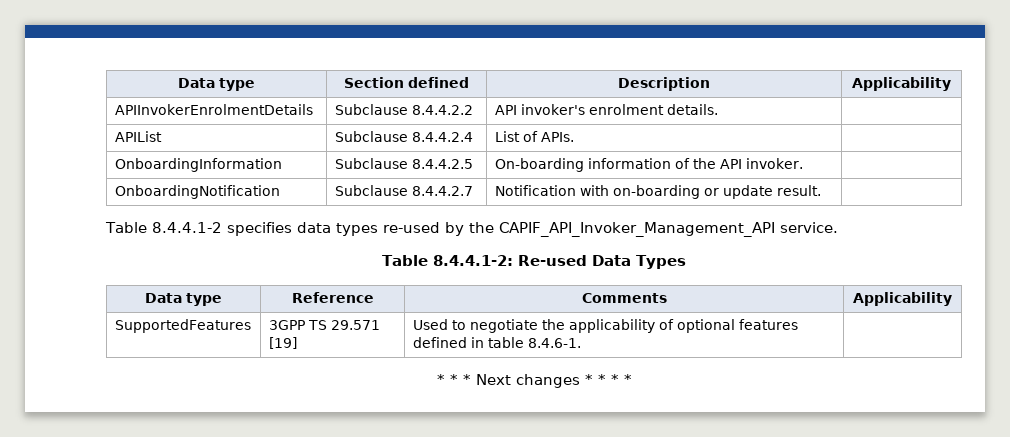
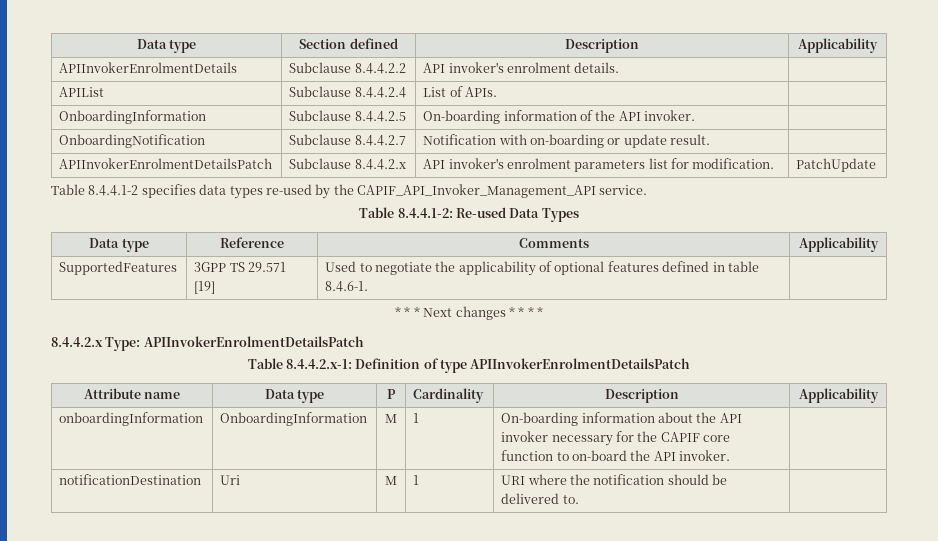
+ APIInvokerEnrolmentDetailsPatch | Subclause 8.4.4.2.x | API invoker's enrolment parameters list for modification. | PatchUpdate
+ 8.4.4.2.x Type: APIInvokerEnrolmentDetailsPatch
+ Table 8.4.4.2.x-1: Definition of type APIInvokerEnrolmentDetailsPatch
+ Attribute name | Data type | P | Cardinality | Description | Applicability
+ onboardingInformation | OnboardingInformation | M | 1 | On-boarding information about the API invoker necessary for the CAPIF core function to on-board the API invoker. |
+ notificationDestination | Uri | M | 1 | URI where the notification should be delivered to. |

